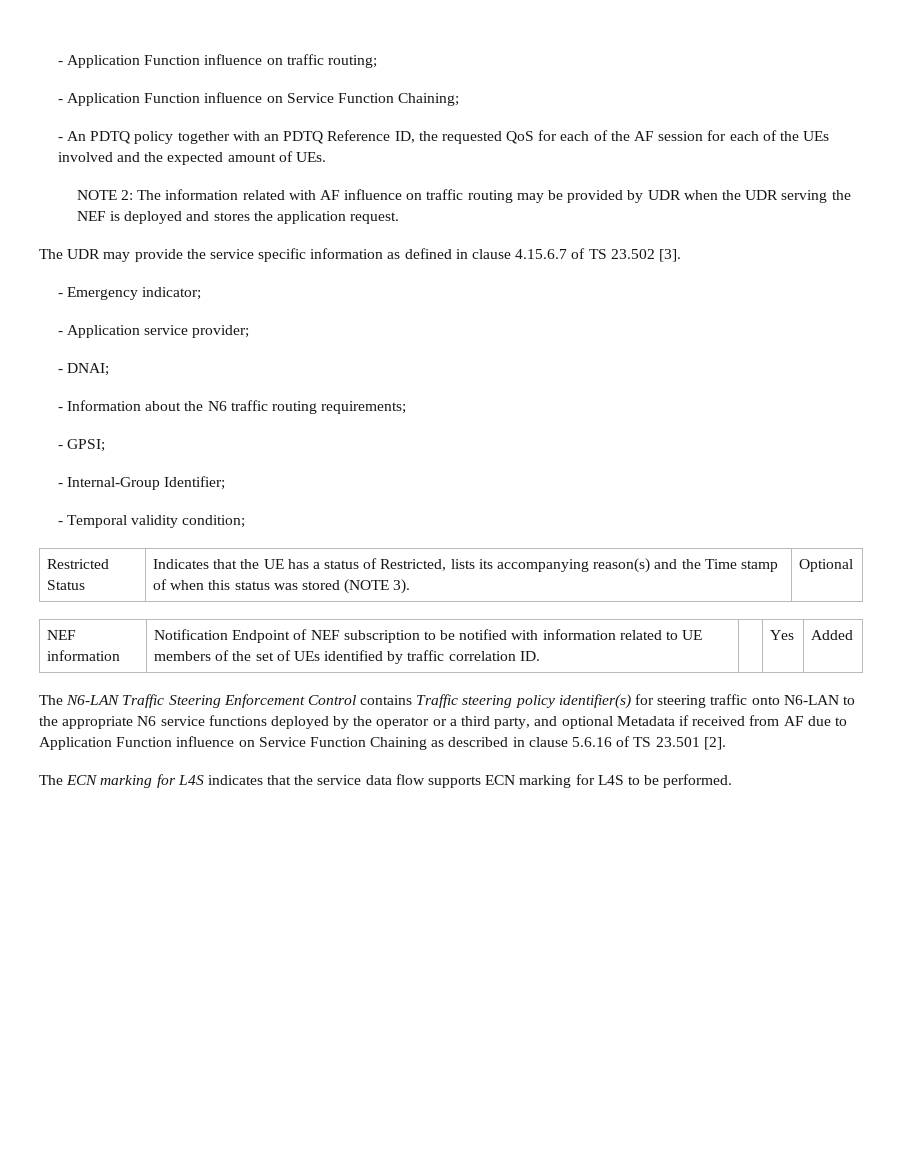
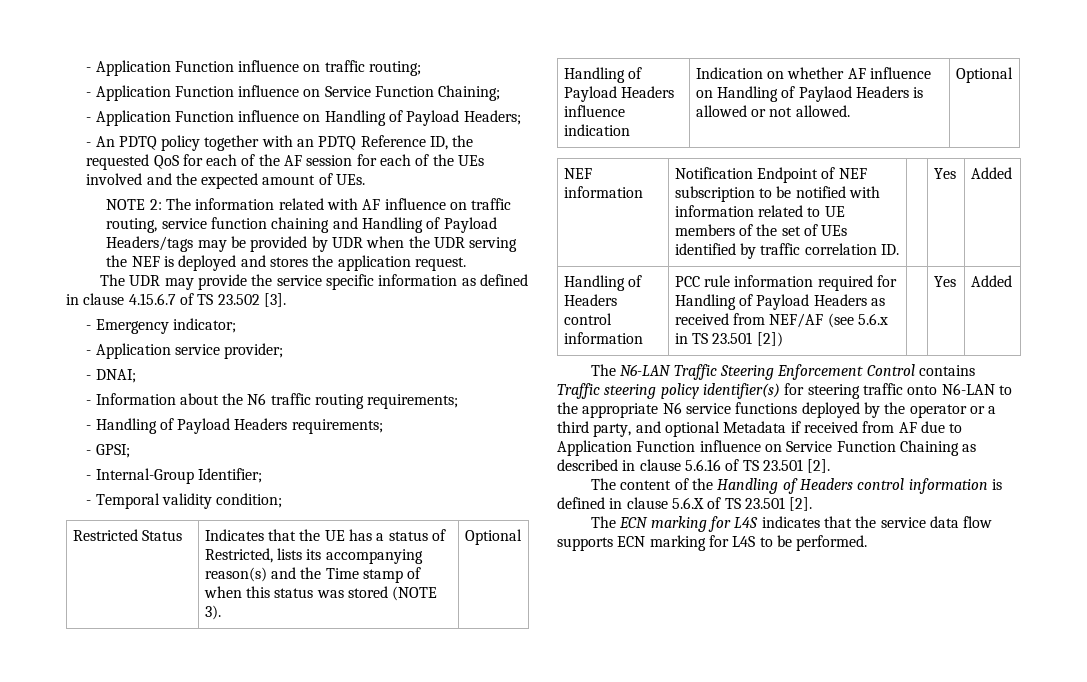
+ - Application Function influence on Handling of Payload Headers;
- NOTE 2: The information related with AF influence on traffic routing may be provided by UDR when the UDR serving the NEF is deployed and stores the application request.
+ NOTE 2: The information related with AF influence on traffic routing, service function chaining and Handling of Payload Headers/tags may be provided by UDR when the UDR serving the NEF is deployed and stores the application request.
+ - Handling of Payload Headers requirements;
+ Handling of Payload Headers influence indication | Indication on whether AF influence on Handling of Paylaod Headers is allowed or not allowed. | Optional
+ Handling of Headers control information | PCC rule information required for Handling of Payload Headers as received from NEF/AF (see 5.6.x in TS 23.501 [2]) | | Yes | Added
+ The content of the Handling of Headers control information is defined in clause 5.6.X of TS 23.501 [2].

